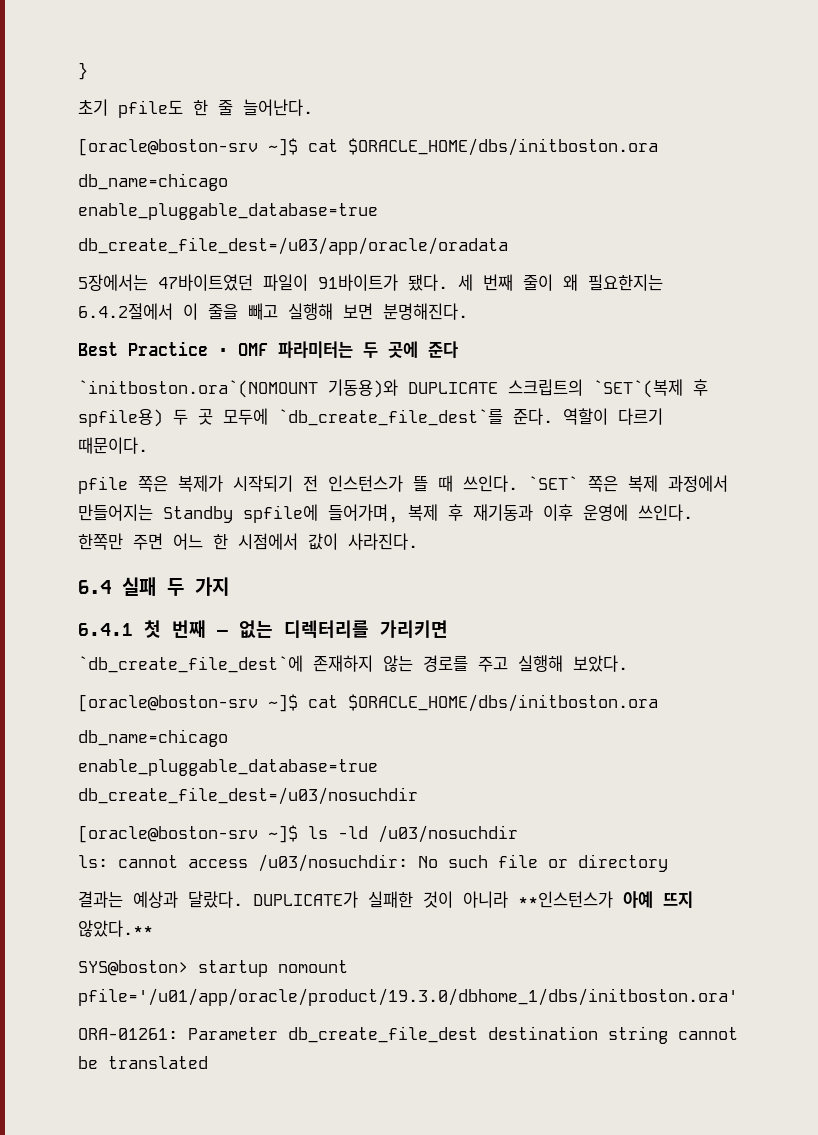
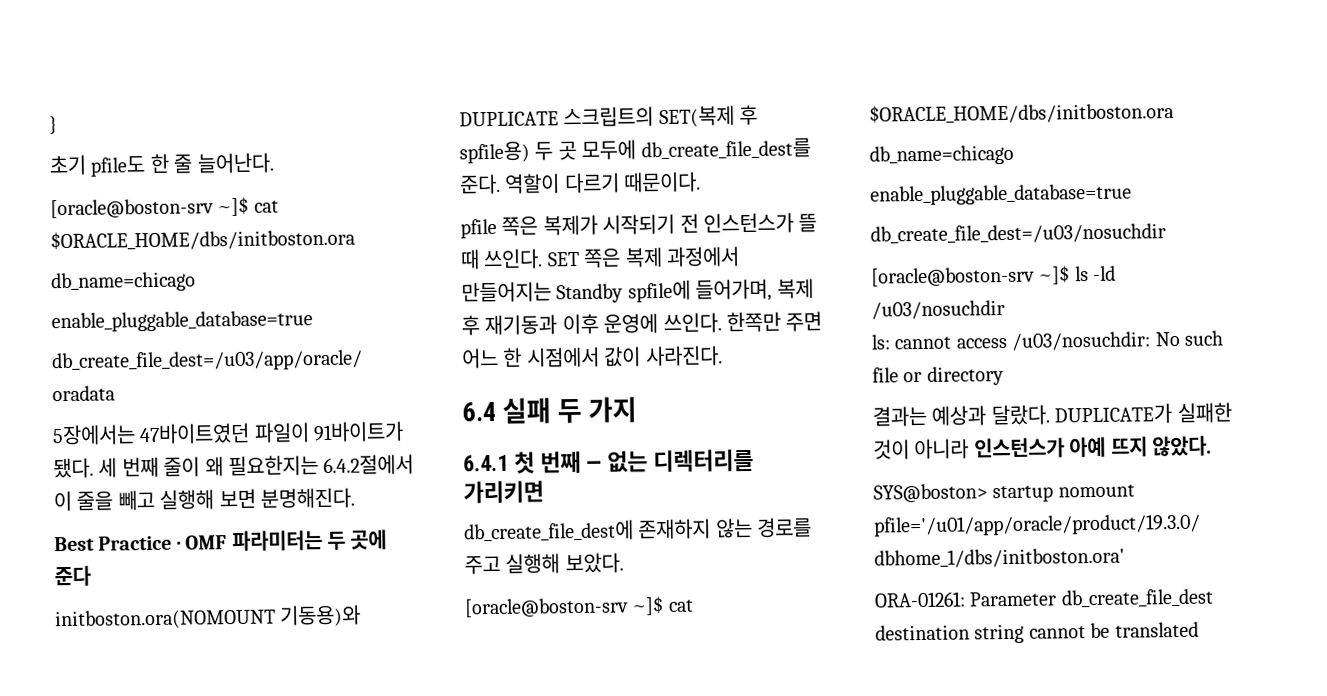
- `initboston.ora`(NOMOUNT 기동용)와 DUPLICATE 스크립트의 `SET`(복제 후 spfile용) 두 곳 모두에 `db_create_file_dest`를 준다.
+ initboston.ora(NOMOUNT 기동용)와 DUPLICATE 스크립트의 SET(복제 후 spfile용) 두 곳 모두에 db_create_file_dest를 준다.
- `SET` 쪽은 복제 과정에서 만들어지는 Standby spfile에 들어가며, 복제 후 재기동과 이후 운영에 쓰인다.
+ SET 쪽은 복제 과정에서 만들어지는 Standby spfile에 들어가며, 복제 후 재기동과 이후 운영에 쓰인다.
- `db_create_file_dest`에 존재하지 않는 경로를 주고 실행해 보았다.
+ db_create_file_dest에 존재하지 않는 경로를 주고 실행해 보았다.
- DUPLICATE가 실패한 것이 아니라 **인스턴스가 아예 뜨지 않았다.**
+ DUPLICATE가 실패한 것이 아니라 인스턴스가 아예 뜨지 않았다.

